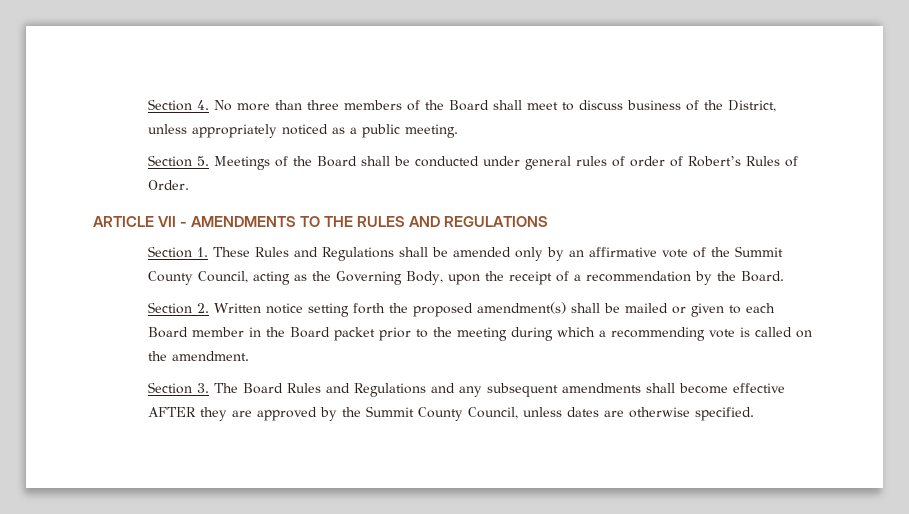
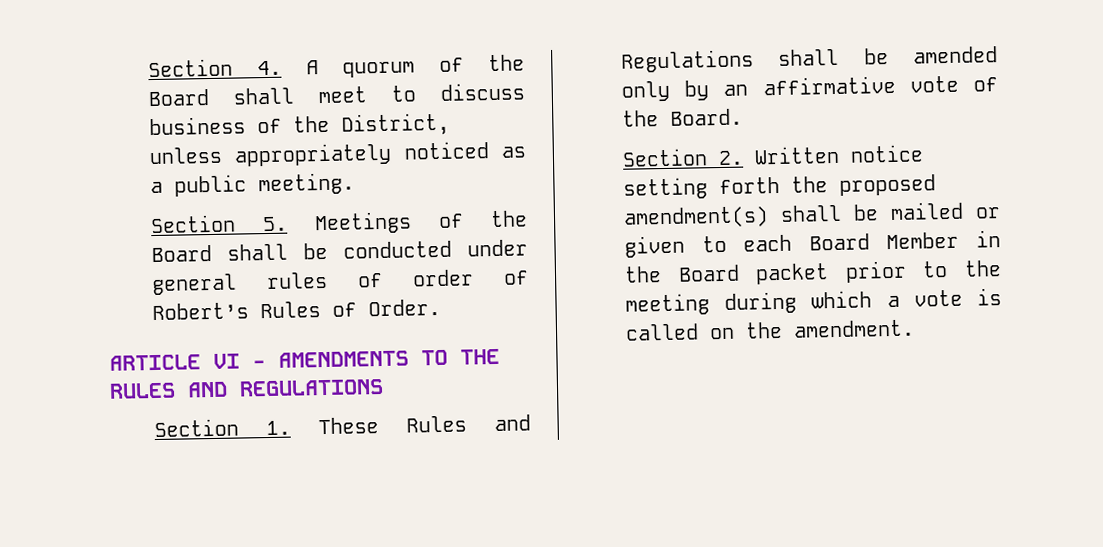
- Section 4. No more than three members of the Board shall meet to discuss business of the District, unless appropriately noticed as a public meeting.
+ Section 4. A quorum of the Board shall meet to discuss business of the District, unless appropriately noticed as a public meeting.
- ARTICLE VII - AMENDMENTS TO THE RULES AND REGULATIONS
+ ARTICLE VI - AMENDMENTS TO THE RULES AND REGULATIONS
- Section 1. These Rules and Regulations shall be amended only by an affirmative vote of the Summit County Council, acting as the Governing Body, upon the receipt of a recommendation by the Board.
+ Section 1. These Rules and Regulations shall be amended only by an affirmative vote of the Board.
- Section 2. Written notice setting forth the proposed amendment(s) shall be mailed or given to each Board member in the Board packet prior to the meeting during which a recommending vote is called on the amendment.
+ Section 2. Written notice setting forth the proposed amendment(s) shall be mailed or given to each Board Member in the Board packet prior to the meeting during which a vote is called on the amendment.
- Section 3. The Board Rules and Regulations and any subsequent amendments shall become effective AFTER they are approved by the Summit County Council, unless dates are otherwise specified.

